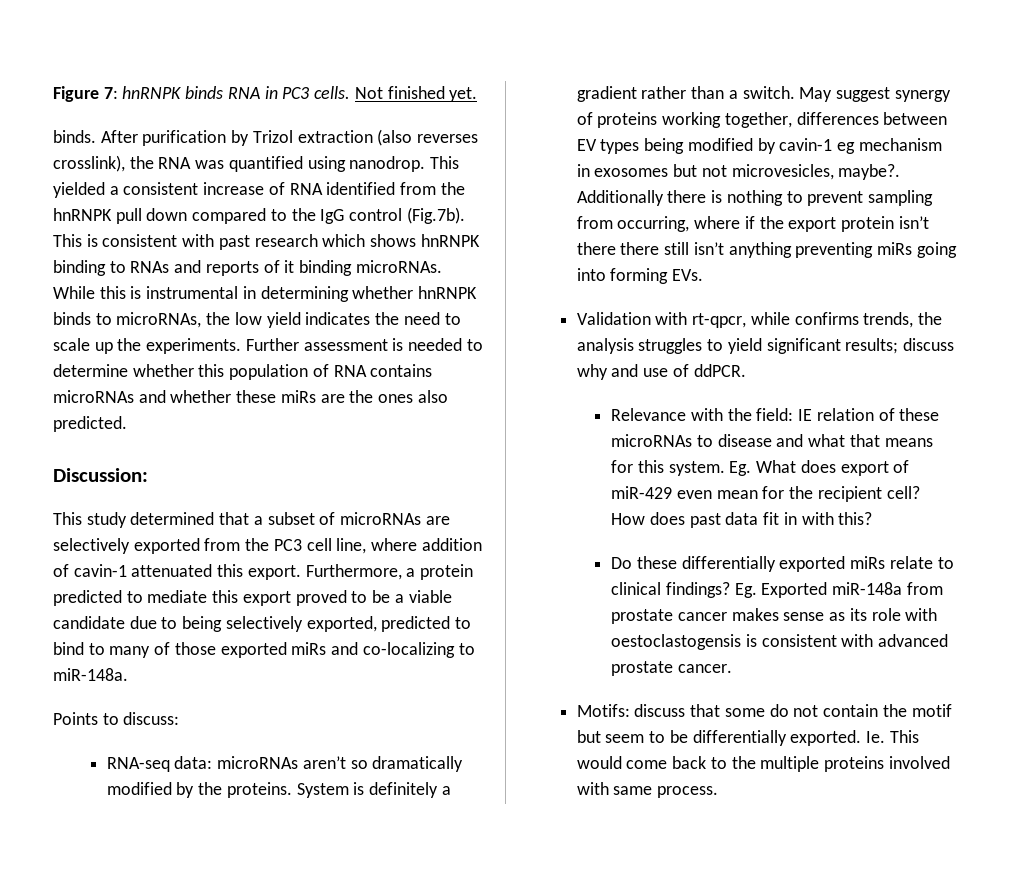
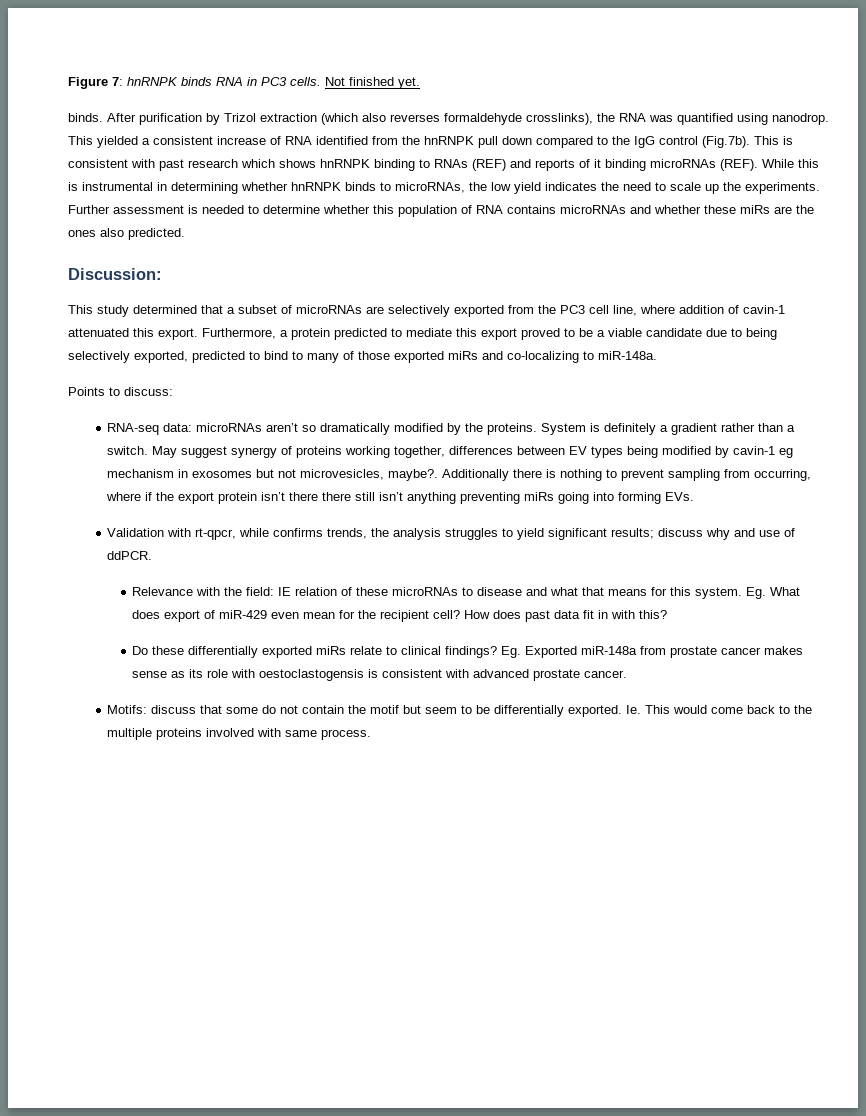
- After purification by Trizol extraction (also reverses crosslink), the RNA was quantified using nanodrop.
+ After purification by Trizol extraction (which also reverses formaldehyde crosslinks), the RNA was quantified using nanodrop.
- This yielded a consistent increase of RNA identified from the hnRNPK pull down compared to the IgG control (Fig.7b). This is consistent with past research which shows hnRNPK binding to RNAs and reports of it binding microRNAs.
+ This yielded a consistent increase of RNA identified from the hnRNPK pull down compared to the IgG control (Fig.7b). This is consistent with past research which shows hnRNPK binding to RNAs (REF) and reports of it binding microRNAs (REF).

